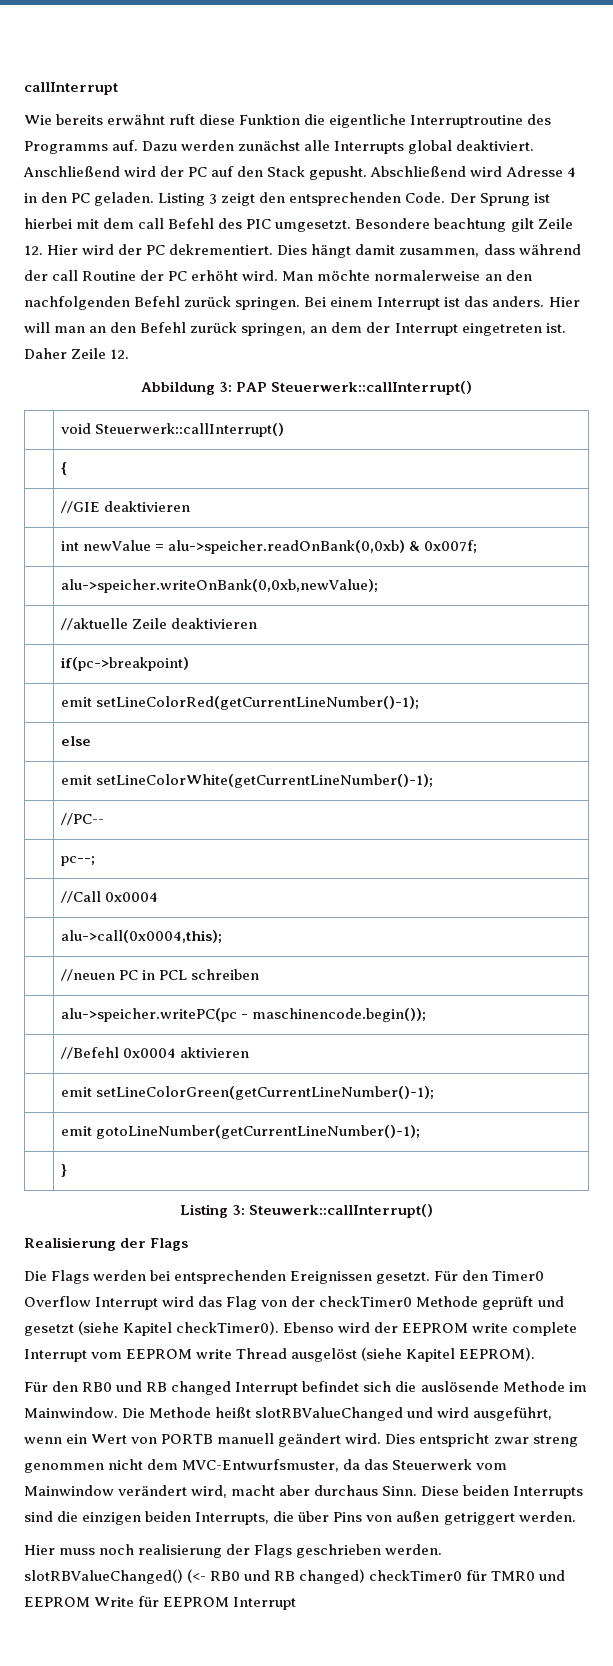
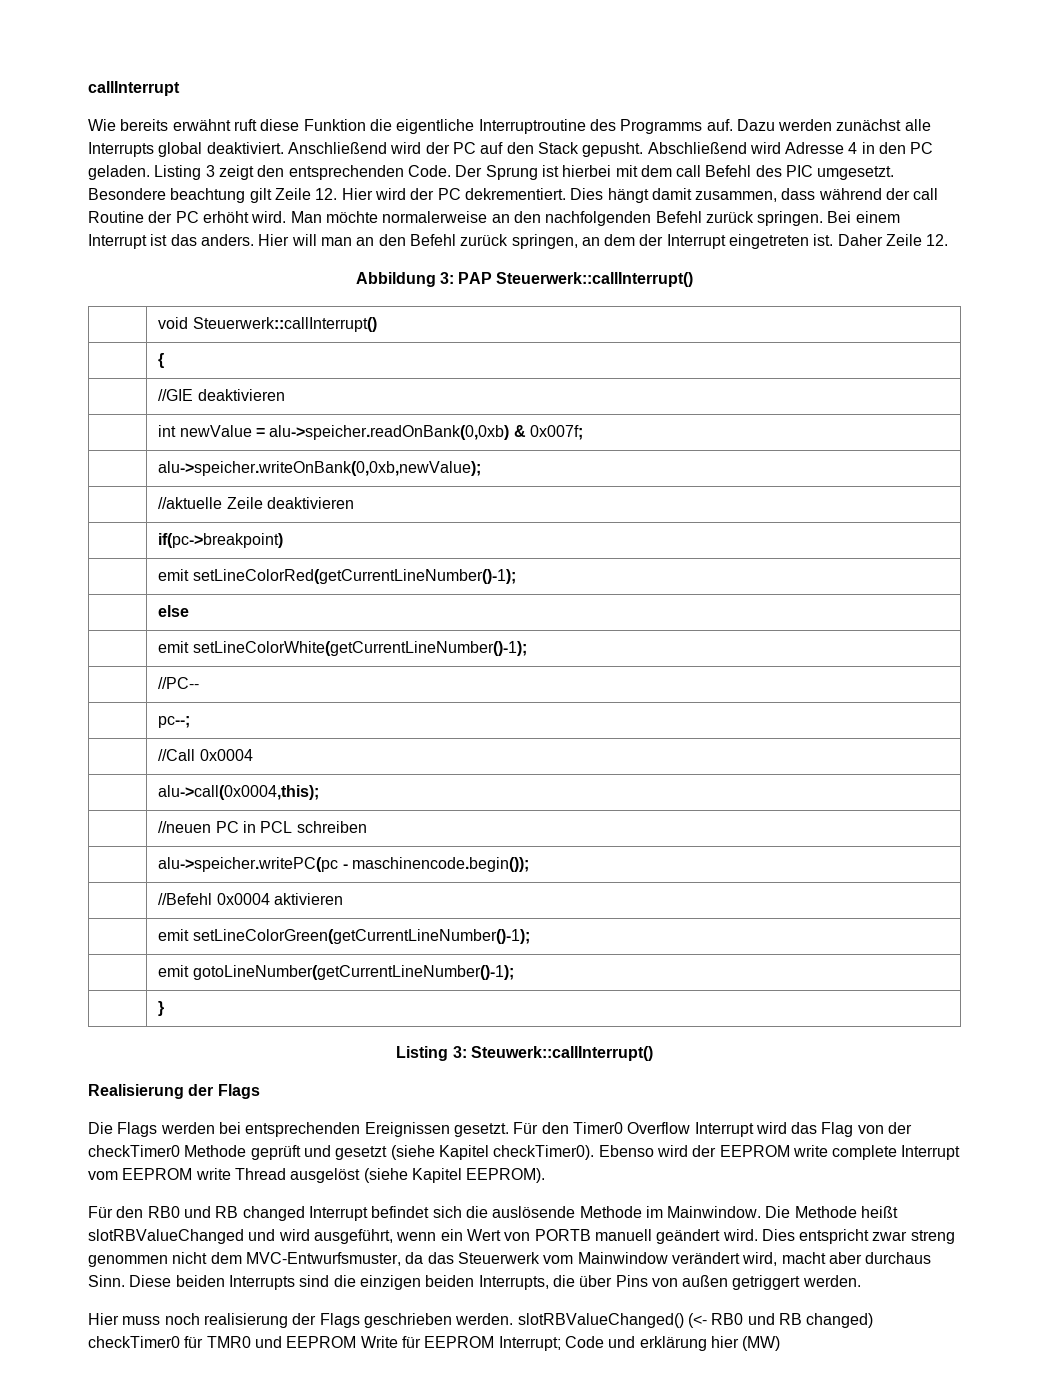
- Hier muss noch realisierung der Flags geschrieben werden. slotRBValueChanged() (<- RB0 und RB changed) checkTimer0 für TMR0 und EEPROM Write für EEPROM Interrupt
+ Hier muss noch realisierung der Flags geschrieben werden. slotRBValueChanged() (<- RB0 und RB changed) checkTimer0 für TMR0 und EEPROM Write für EEPROM Interrupt; Code und erklärung hier (MW)

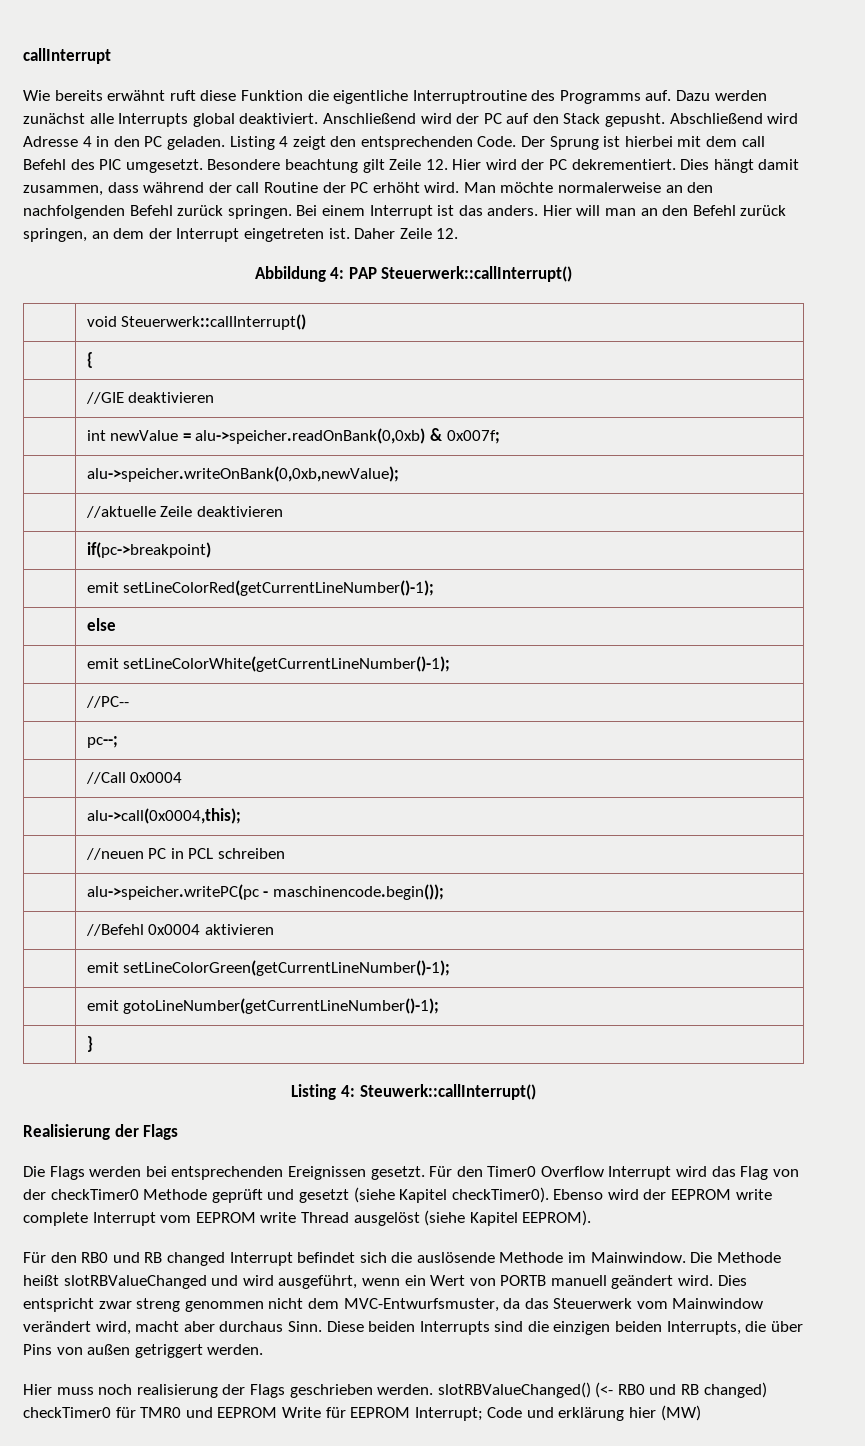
- Listing 3 zeigt den entsprechenden Code.
+ Listing 4 zeigt den entsprechenden Code.
- Abbildung 3: PAP Steuerwerk::callInterrupt()
+ Abbildung 4: PAP Steuerwerk::callInterrupt()
- Listing 3: Steuwerk::callInterrupt()
+ Listing 4: Steuwerk::callInterrupt()

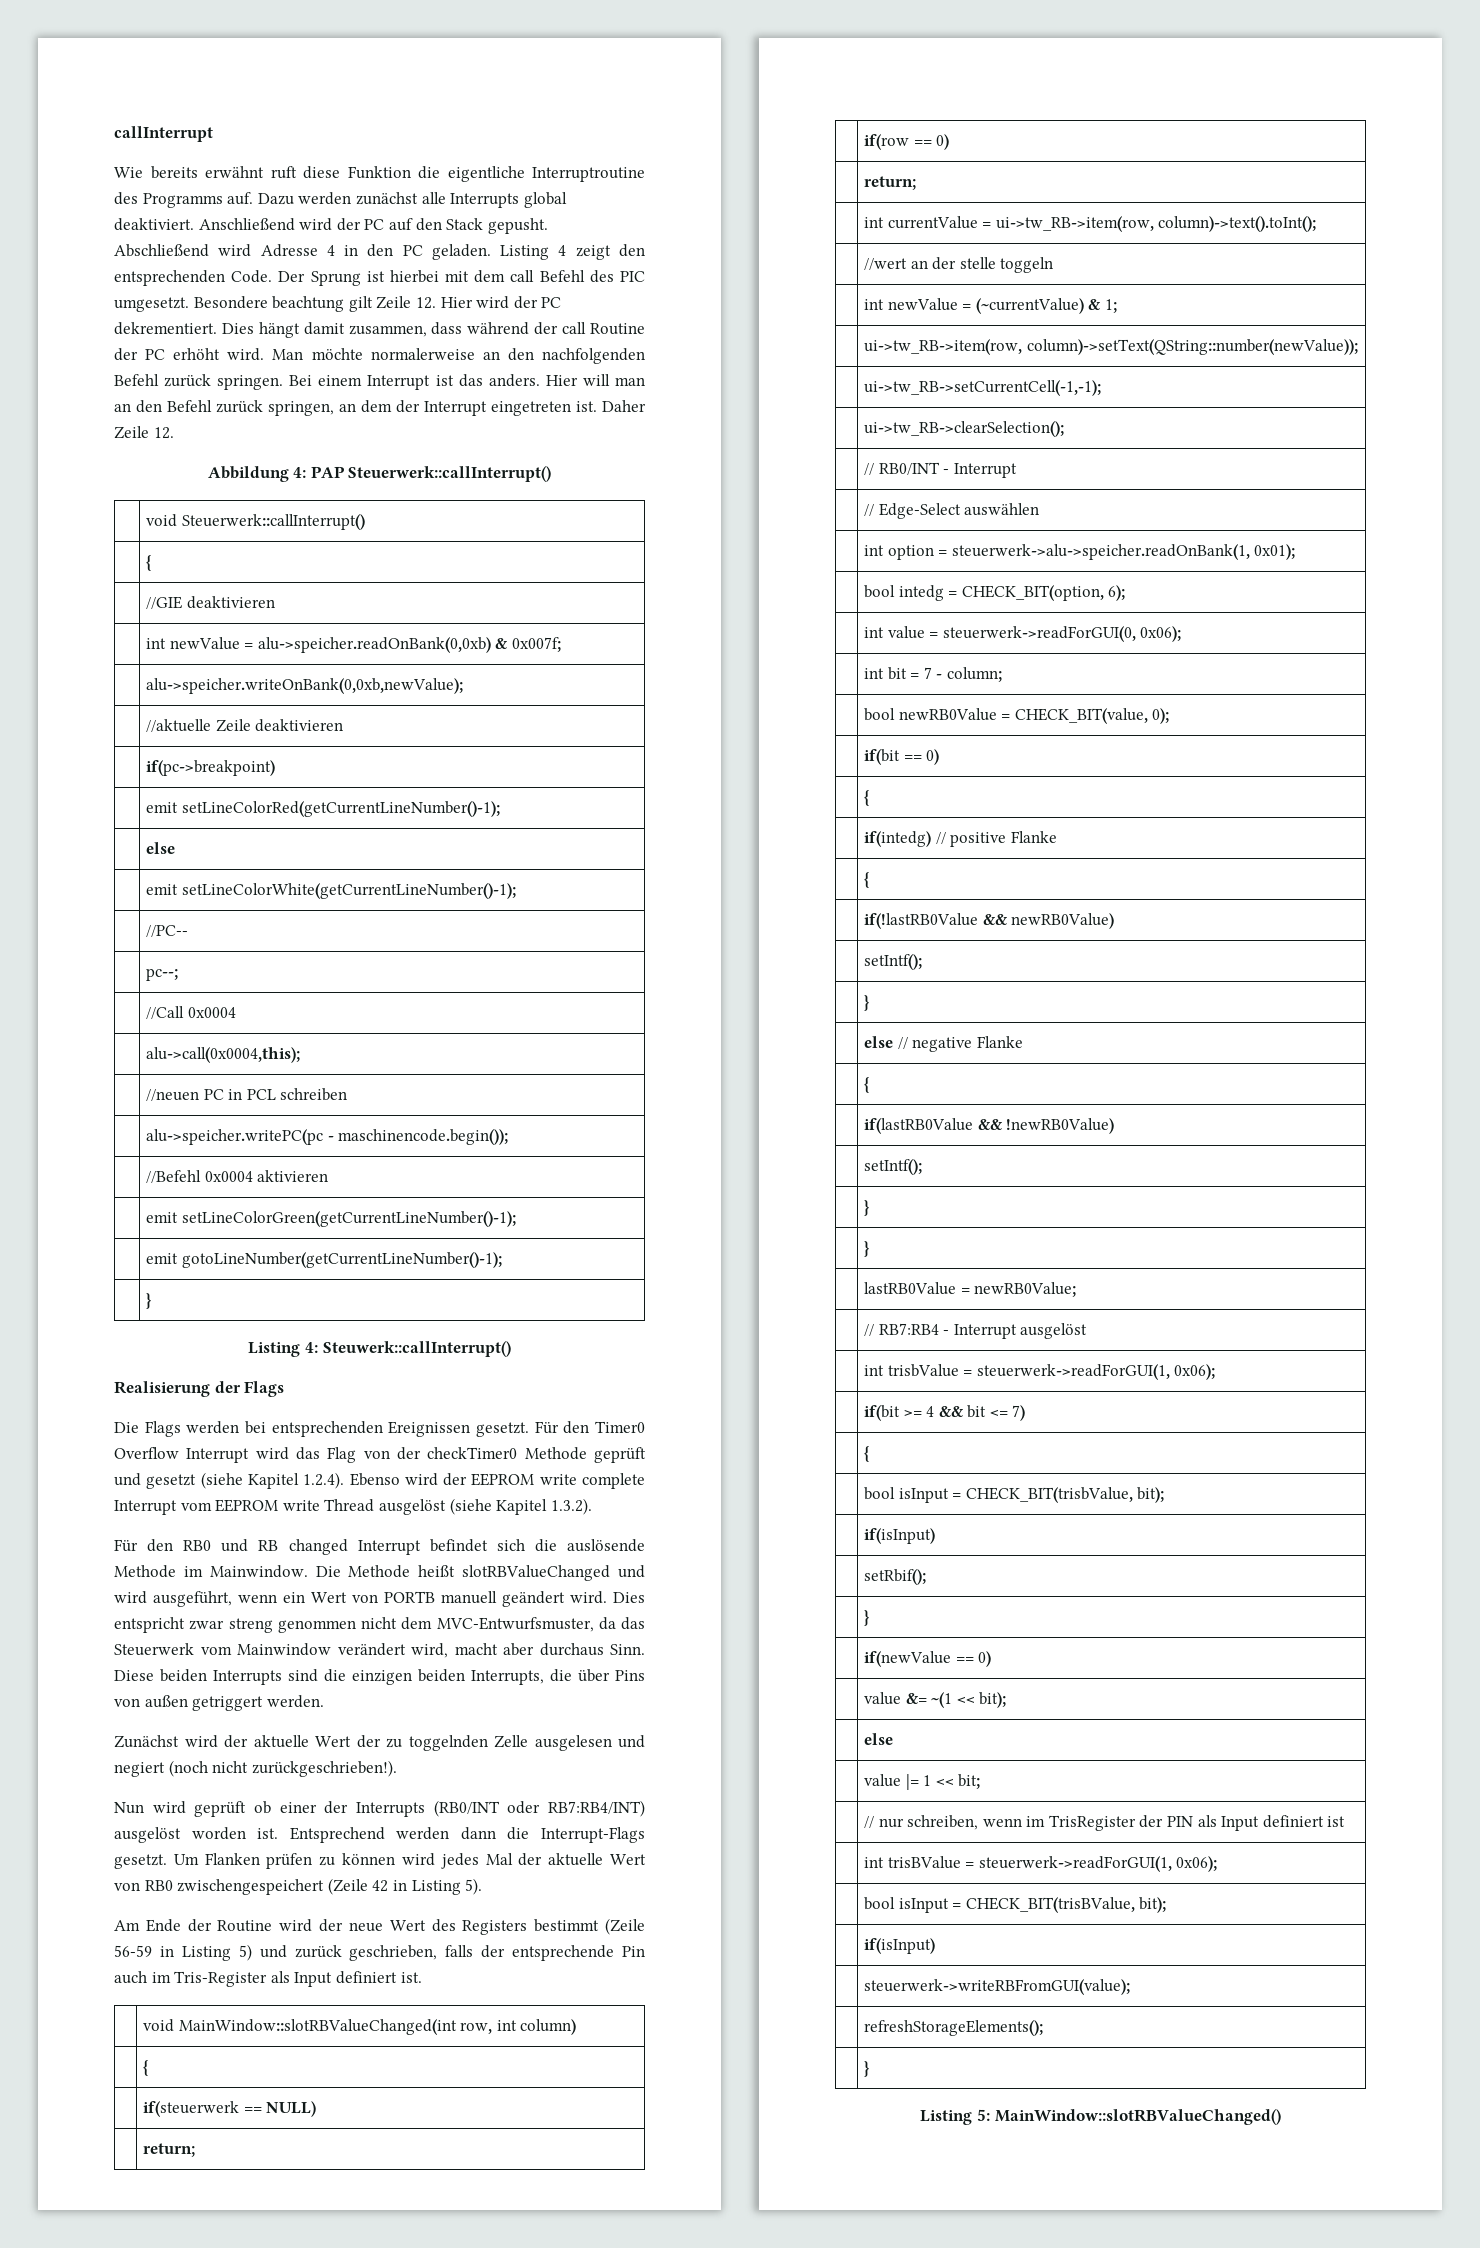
- Für den Timer0 Overflow Interrupt wird das Flag von der checkTimer0 Methode geprüft und gesetzt (siehe Kapitel checkTimer0). Ebenso wird der EEPROM write complete Interrupt vom EEPROM write Thread ausgelöst (siehe Kapitel EEPROM).
+ Für den Timer0 Overflow Interrupt wird das Flag von der checkTimer0 Methode geprüft und gesetzt (siehe Kapitel 1.2.4). Ebenso wird der EEPROM write complete Interrupt vom EEPROM write Thread ausgelöst (siehe Kapitel 1.3.2).
- Hier muss noch realisierung der Flags geschrieben werden. slotRBValueChanged() (<- RB0 und RB changed) checkTimer0 für TMR0 und EEPROM Write für EEPROM Interrupt; Code und erklärung hier (MW)
+ Zunächst wird der aktuelle Wert der zu toggelnden Zelle ausgelesen und negiert (noch nicht zurückgeschrieben!).
+ Nun wird geprüft ob einer der Interrupts (RB0/INT oder RB7:RB4/INT) ausgelöst worden ist. Entsprechend werden dann die Interrupt-Flags gesetzt. Um Flanken prüfen zu können wird jedes Mal der aktuelle Wert von RB0 zwischengespeichert (Zeile 42 in Listing 5).
+ Am Ende der Routine wird der neue Wert des Registers bestimmt (Zeile 56-59 in Listing 5) und zurück geschrieben, falls der entsprechende Pin auch im Tris-Register als Input definiert ist.
+ | void MainWindow::slotRBValueChanged(int row, int column)
+ | {
+ | if(steuerwerk == NULL)
+ | return;
+ | if(row == 0)
+ | return;
+ | int currentValue = ui->tw_RB->item(row, column)->text().toInt();
+ | //wert an der stelle toggeln
+ | int newValue = (~currentValue) & 1;
+ | ui->tw_RB->item(row, column)->setText(QString::number(newValue));
+ | ui->tw_RB->setCurrentCell(-1,-1);
+ | ui->tw_RB->clearSelection();
+ | // RB0/INT - Interrupt
+ | // Edge-Select auswählen
+ | int option = steuerwerk->alu->speicher.readOnBank(1, 0x01);
+ | bool intedg = CHECK_BIT(option, 6);
+ | int value = steuerwerk->readForGUI(0, 0x06);
+ | int bit = 7 - column;
+ | bool newRB0Value = CHECK_BIT(value, 0);
+ | if(bit == 0)
+ | {
+ | if(intedg) // positive Flanke
+ | {
+ | if(!lastRB0Value && newRB0Value)
+ | setIntf();
+ | }
+ | else // negative Flanke
+ | {
+ | if(lastRB0Value && !newRB0Value)
+ | setIntf();
+ | }
+ | }
+ | lastRB0Value = newRB0Value;
+ | // RB7:RB4 - Interrupt ausgelöst
+ | int trisbValue = steuerwerk->readForGUI(1, 0x06);
+ | if(bit >= 4 && bit <= 7)
+ | {
+ | bool isInput = CHECK_BIT(trisbValue, bit);
+ | if(isInput)
+ | setRbif();
+ | }
+ | if(newValue == 0)
+ | value &= ~(1 << bit);
+ | else
+ | value |= 1 << bit;
+ | // nur schreiben, wenn im TrisRegister der PIN als Input definiert ist
+ | int trisBValue = steuerwerk->readForGUI(1, 0x06);
+ | bool isInput = CHECK_BIT(trisBValue, bit);
+ | if(isInput)
+ | steuerwerk->writeRBFromGUI(value);
+ | refreshStorageElements();
+ | }
+ Listing 5: MainWindow::slotRBValueChanged()

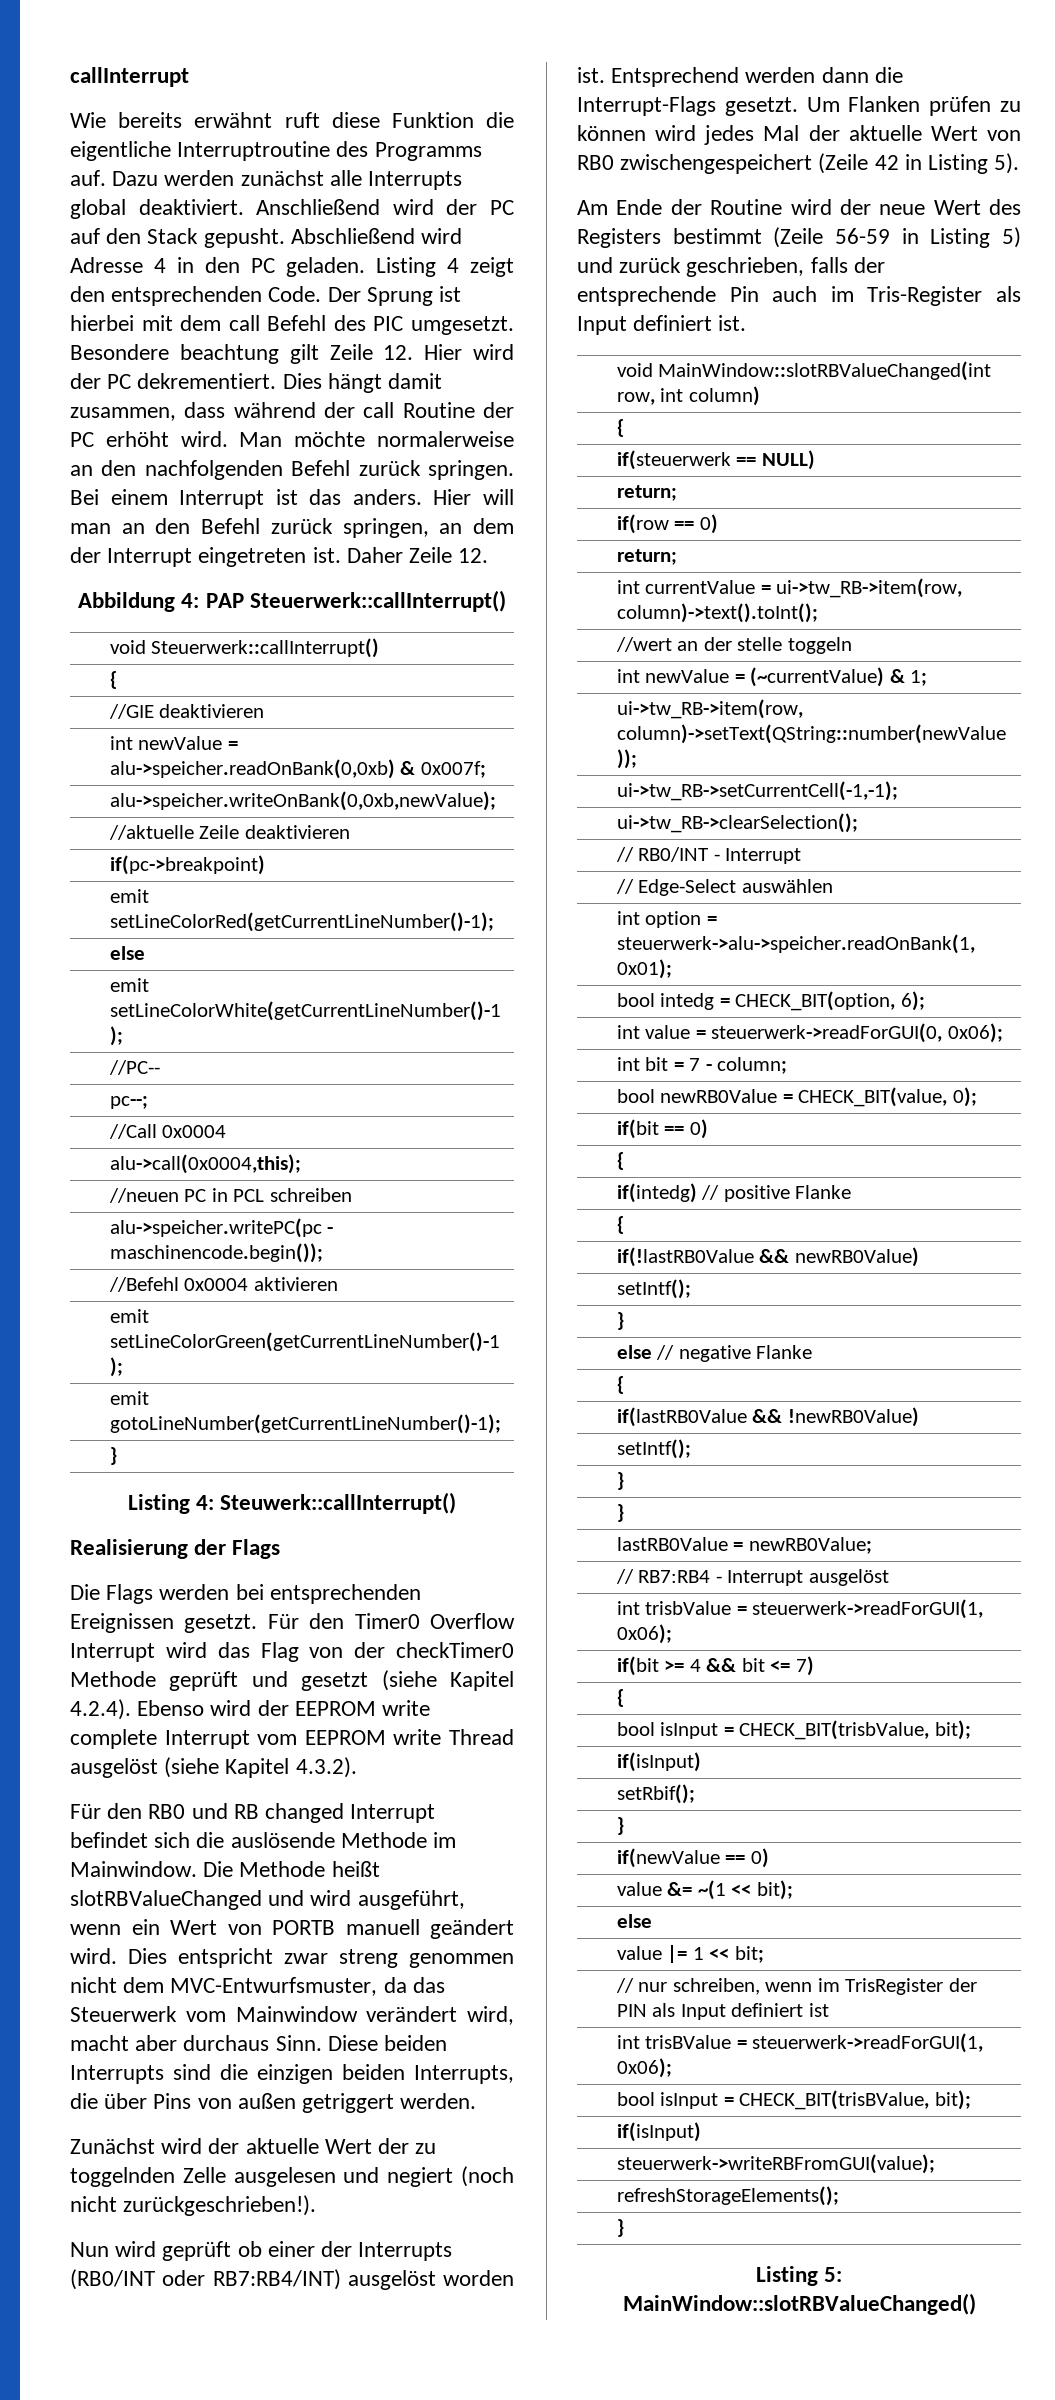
- Für den Timer0 Overflow Interrupt wird das Flag von der checkTimer0 Methode geprüft und gesetzt (siehe Kapitel 1.2.4). Ebenso wird der EEPROM write complete Interrupt vom EEPROM write Thread ausgelöst (siehe Kapitel 1.3.2).
+ Für den Timer0 Overflow Interrupt wird das Flag von der checkTimer0 Methode geprüft und gesetzt (siehe Kapitel 4.2.4). Ebenso wird der EEPROM write complete Interrupt vom EEPROM write Thread ausgelöst (siehe Kapitel 4.3.2).

